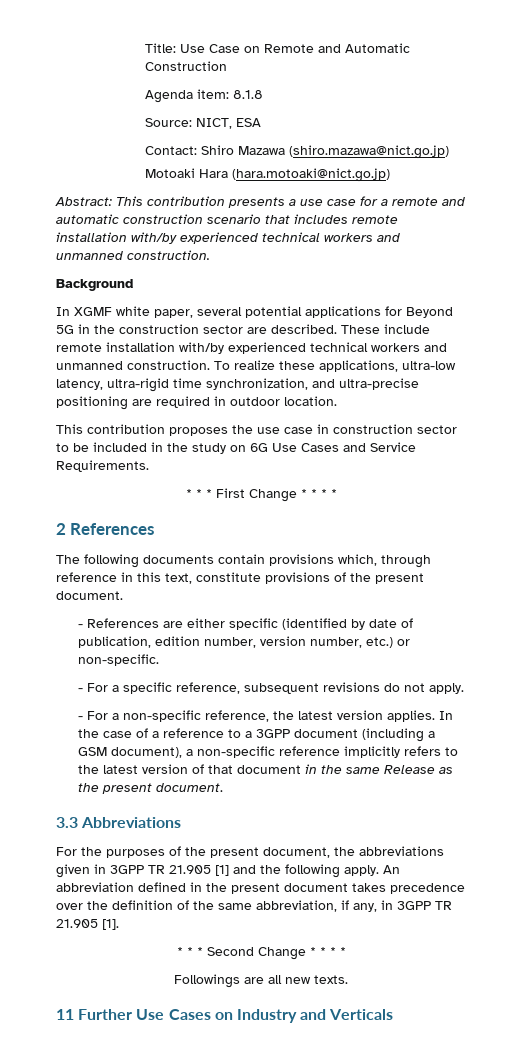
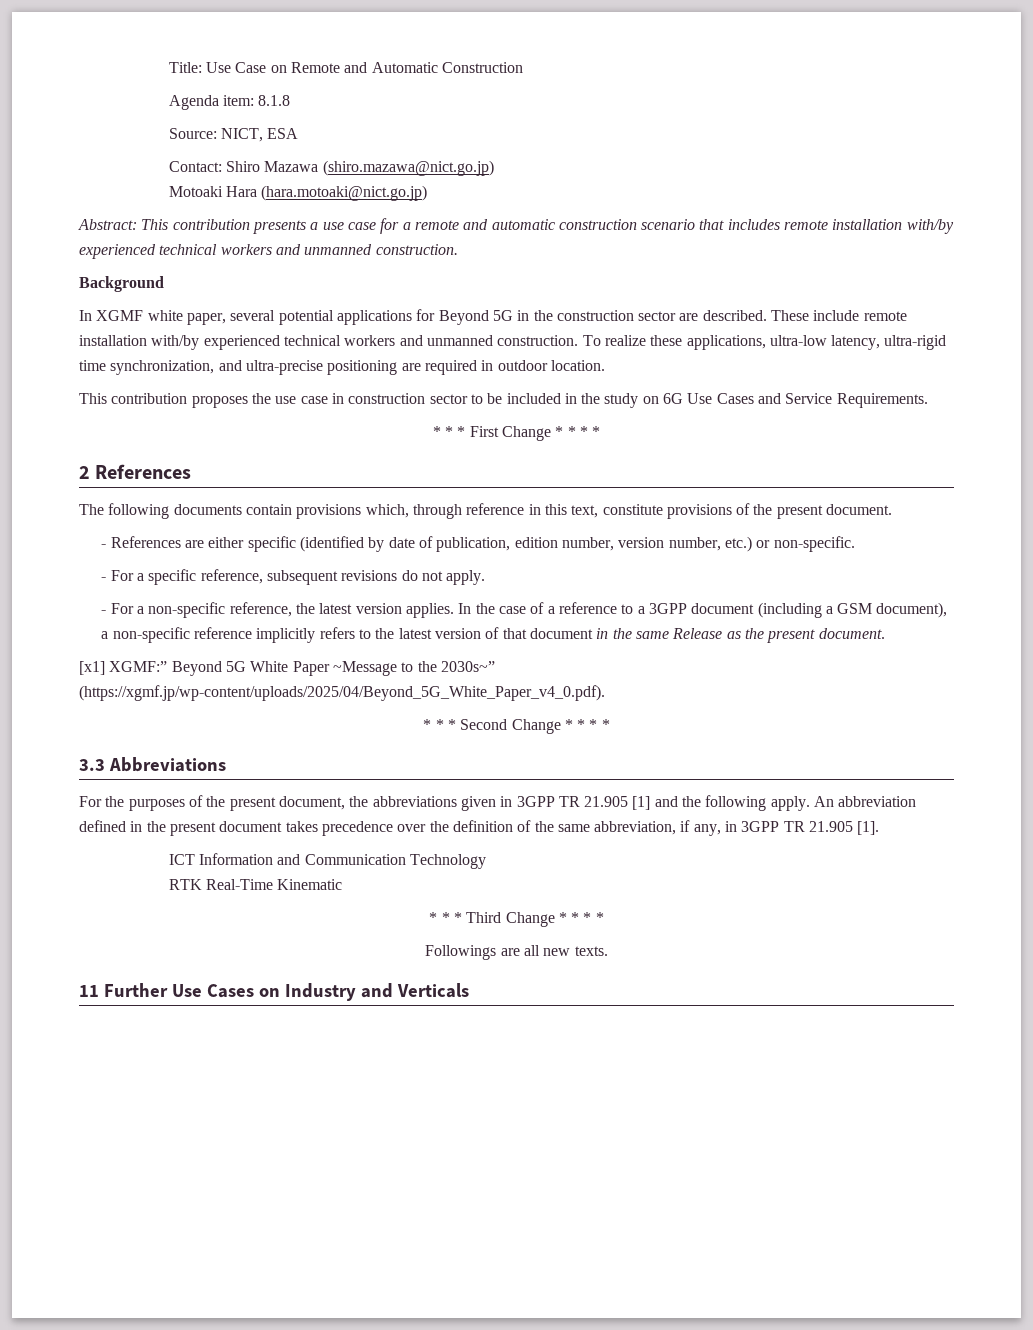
+ [x1] XGMF:” Beyond 5G White Paper ~Message to the 2030s~” (https://xgmf.jp/wp-content/uploads/2025/04/Beyond_5G_White_Paper_v4_0.pdf).
+ * * * Second Change * * * *
- * * * Second Change * * * *
+ ICT Information and Communication Technology
+ RTK Real-Time Kinematic
+ * * * Third Change * * * *

